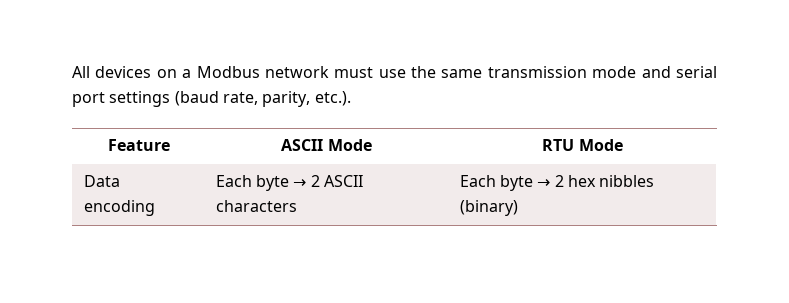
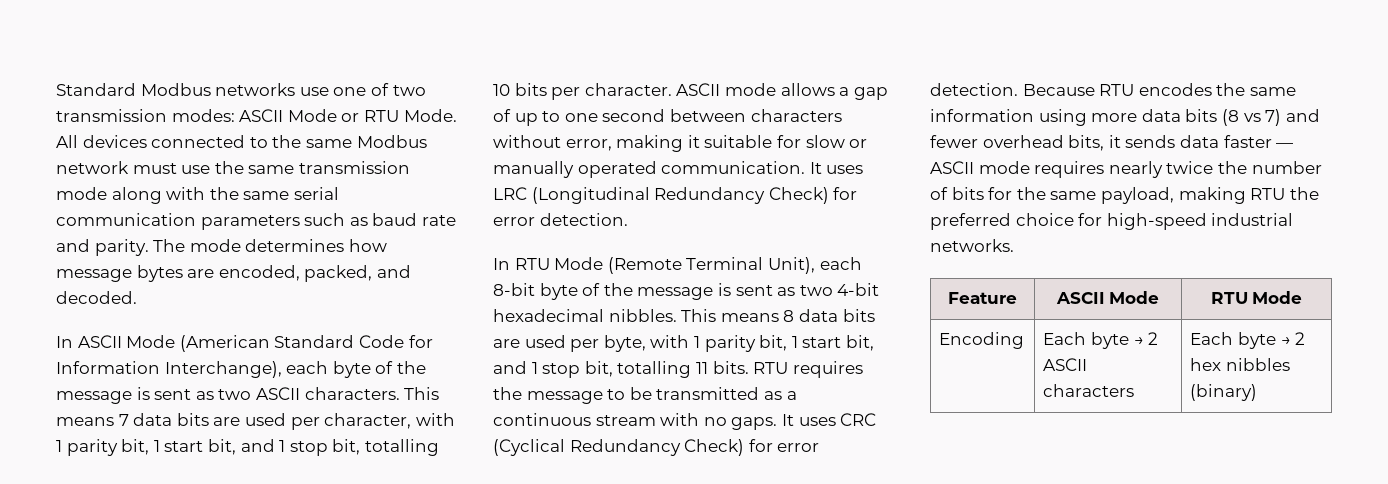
- All devices on a Modbus network must use the same transmission mode and serial port settings (baud rate, parity, etc.).
+ Standard Modbus networks use one of two transmission modes: ASCII Mode or RTU Mode. All devices connected to the same Modbus network must use the same transmission mode along with the same serial communication parameters such as baud rate and parity. The mode determines how message bytes are encoded, packed, and decoded.
+ In ASCII Mode (American Standard Code for Information Interchange), each byte of the message is sent as two ASCII characters. This means 7 data bits are used per character, with 1 parity bit, 1 start bit, and 1 stop bit, totalling 10 bits per character. ASCII mode allows a gap of up to one second between characters without error, making it suitable for slow or manually operated communication. It uses LRC (Longitudinal Redundancy Check) for error detection.
+ In RTU Mode (Remote Terminal Unit), each 8-bit byte of the message is sent as two 4-bit hexadecimal nibbles. This means 8 data bits are used per byte, with 1 parity bit, 1 start bit, and 1 stop bit, totalling 11 bits. RTU requires the message to be transmitted as a continuous stream with no gaps. It uses CRC (Cyclical Redundancy Check) for error detection. Because RTU encodes the same information using more data bits (8 vs 7) and fewer overhead bits, it sends data faster — ASCII mode requires nearly twice the number of bits for the same payload, making RTU the preferred choice for high-speed industrial networks.
- Data encoding | Each byte → 2 ASCII characters | Each byte → 2 hex nibbles (binary)
+ Encoding | Each byte → 2 ASCII characters | Each byte → 2 hex nibbles (binary)

